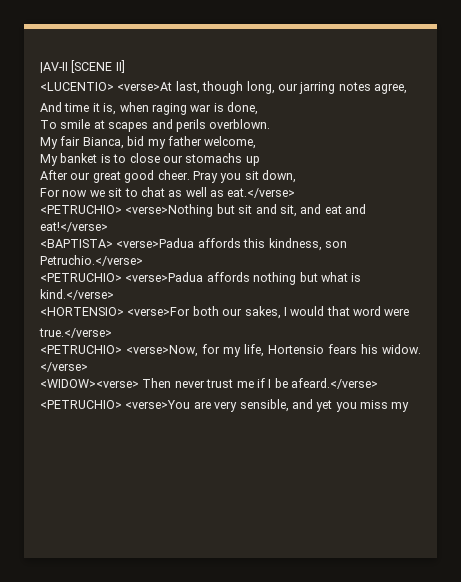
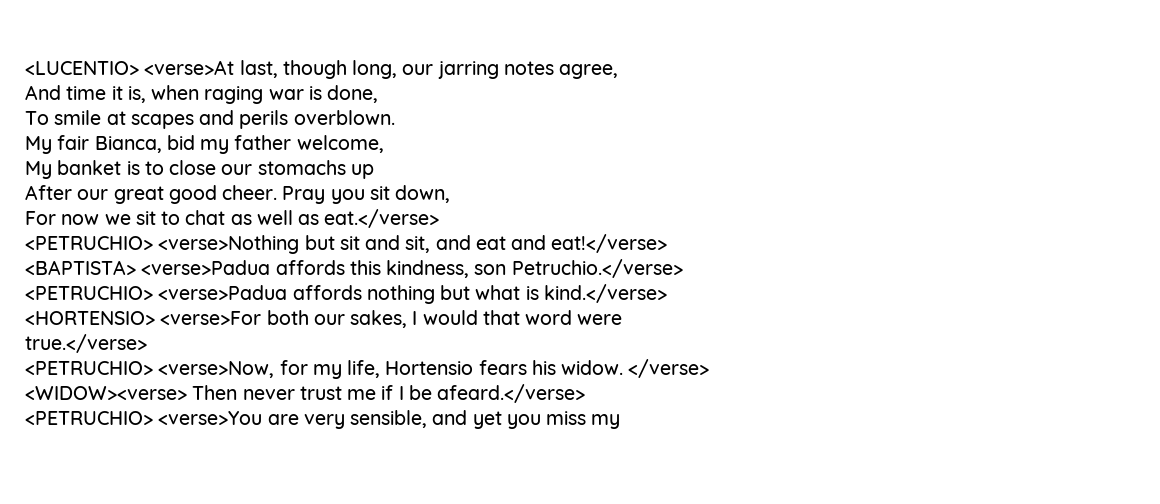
- |AV-II [SCENE II]

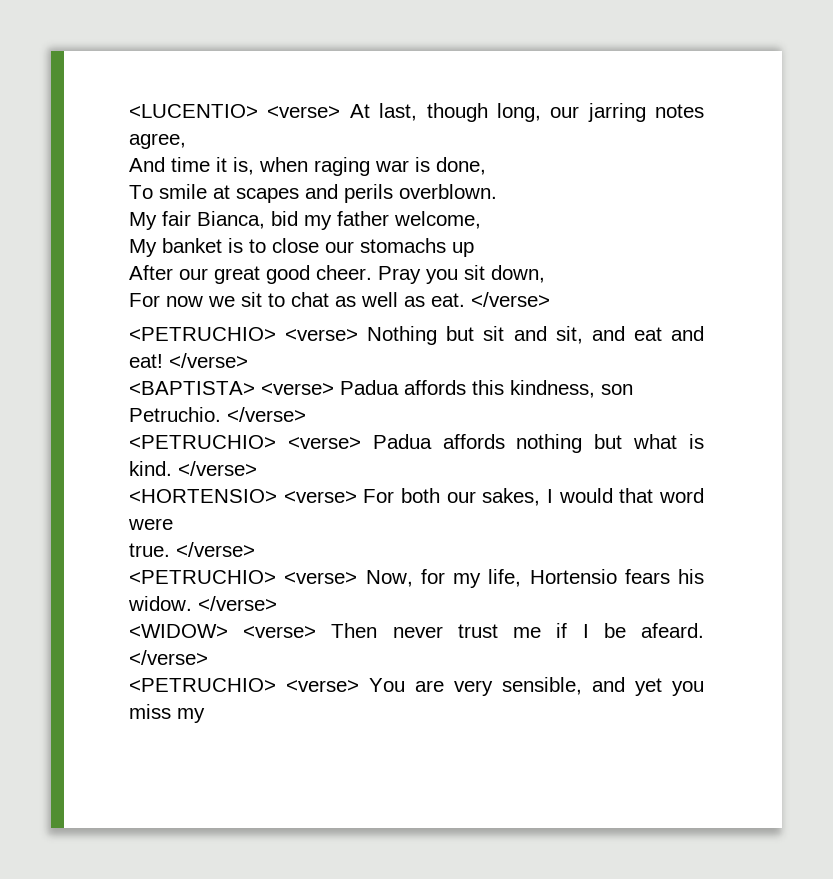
- <LUCENTIO> <verse>At last, though long, our jarring notes agree,
+ <LUCENTIO> <verse> At last, though long, our jarring notes agree,
- For now we sit to chat as well as eat.</verse>
- <PETRUCHIO> <verse>Nothing but sit and sit, and eat and eat!</verse>
+ For now we sit to chat as well as eat. </verse>
+ <PETRUCHIO> <verse> Nothing but sit and sit, and eat and eat! </verse>
- <BAPTISTA> <verse>Padua affords this kindness, son Petruchio.</verse>
- <PETRUCHIO> <verse>Padua affords nothing but what is kind.</verse>
+ <BAPTISTA> <verse> Padua affords this kindness, son Petruchio. </verse>
+ <PETRUCHIO> <verse> Padua affords nothing but what is kind. </verse>
- <HORTENSIO> <verse>For both our sakes, I would that word were
+ <HORTENSIO> <verse> For both our sakes, I would that word were
- true.</verse>
- <PETRUCHIO> <verse>Now, for my life, Hortensio fears his widow.
+ true. </verse>
+ <PETRUCHIO> <verse> Now, for my life, Hortensio fears his widow.
- <WIDOW><verse> Then never trust me if I be afeard.</verse>
- <PETRUCHIO> <verse>You are very sensible, and yet you miss my
+ <WIDOW> <verse> Then never trust me if I be afeard. </verse>
+ <PETRUCHIO> <verse> You are very sensible, and yet you miss my

